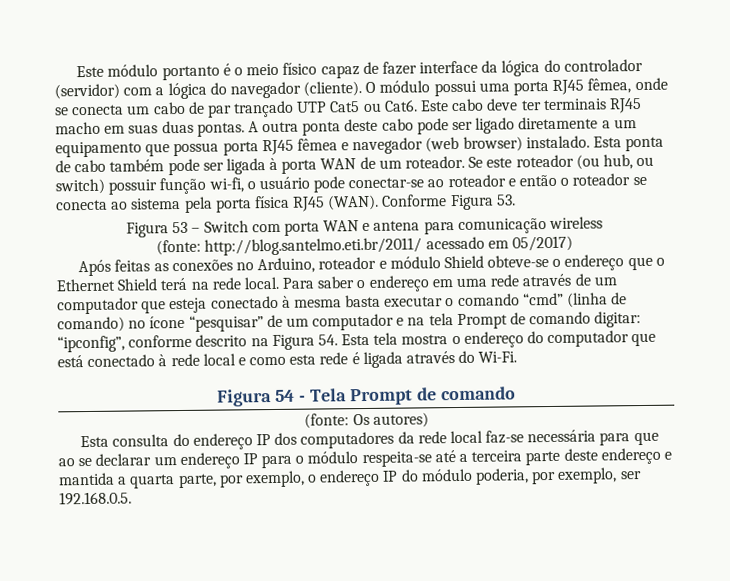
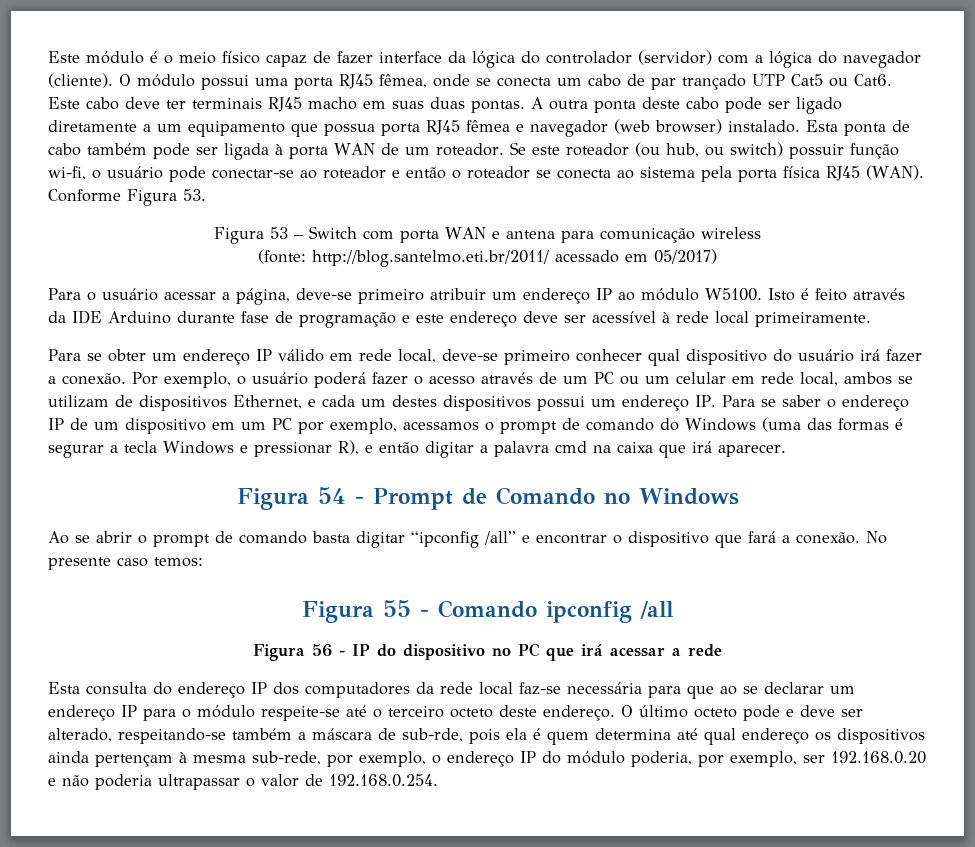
- Este módulo portanto é o meio físico capaz de fazer interface da lógica do controlador (servidor) com a lógica do navegador (cliente).
+ Este módulo é o meio físico capaz de fazer interface da lógica do controlador (servidor) com a lógica do navegador (cliente).
- Após feitas as conexões no Arduino, roteador e módulo Shield obteve-se o endereço que o Ethernet Shield terá na rede local. Para saber o endereço em uma rede através de um computador que esteja conectado à mesma basta executar o comando “cmd” (linha de comando) no ícone “pesquisar” de um computador e na tela Prompt de comando digitar: “ipconfig”, conforme descrito na Figura 54. Esta tela mostra o endereço do computador que está conectado à rede local e como esta rede é ligada através do Wi-Fi.
+ Para o usuário acessar a página, deve-se primeiro atribuir um endereço IP ao módulo W5100. Isto é feito através da IDE Arduino durante fase de programação e este endereço deve ser acessível à rede local primeiramente.
+ Para se obter um endereço IP válido em rede local, deve-se primeiro conhecer qual dispositivo do usuário irá fazer a conexão. Por exemplo, o usuário poderá fazer o acesso através de um PC ou um celular em rede local, ambos se utilizam de dispositivos Ethernet, e cada um destes dispositivos possui um endereço IP. Para se saber o endereço IP de um dispositivo em um PC por exemplo, acessamos o prompt de comando do Windows (uma das formas é segurar a tecla Windows e pressionar R), e então digitar a palavra cmd na caixa que irá aparecer.
- Figura 54 - Tela Prompt de comando
- (fonte: Os autores)
+ Figura 54 - Prompt de Comando no Windows
+ Ao se abrir o prompt de comando basta digitar “ipconfig /all” e encontrar o dispositivo que fará a conexão. No presente caso temos:
+ Figura 55 - Comando ipconfig /all
+ Figura 56 - IP do dispositivo no PC que irá acessar a rede
- Esta consulta do endereço IP dos computadores da rede local faz-se necessária para que ao se declarar um endereço IP para o módulo respeita-se até a terceira parte deste endereço e mantida a quarta parte, por exemplo, o endereço IP do módulo poderia, por exemplo, ser 192.168.0.5.
+ Esta consulta do endereço IP dos computadores da rede local faz-se necessária para que ao se declarar um endereço IP para o módulo respeite-se até o terceiro octeto deste endereço. O último octeto pode e deve ser alterado, respeitando-se também a máscara de sub-rde, pois ela é quem determina até qual endereço os dispositivos ainda pertençam à mesma sub-rede, por exemplo, o endereço IP do módulo poderia, por exemplo, ser 192.168.0.20 e não poderia ultrapassar o valor de 192.168.0.254.

